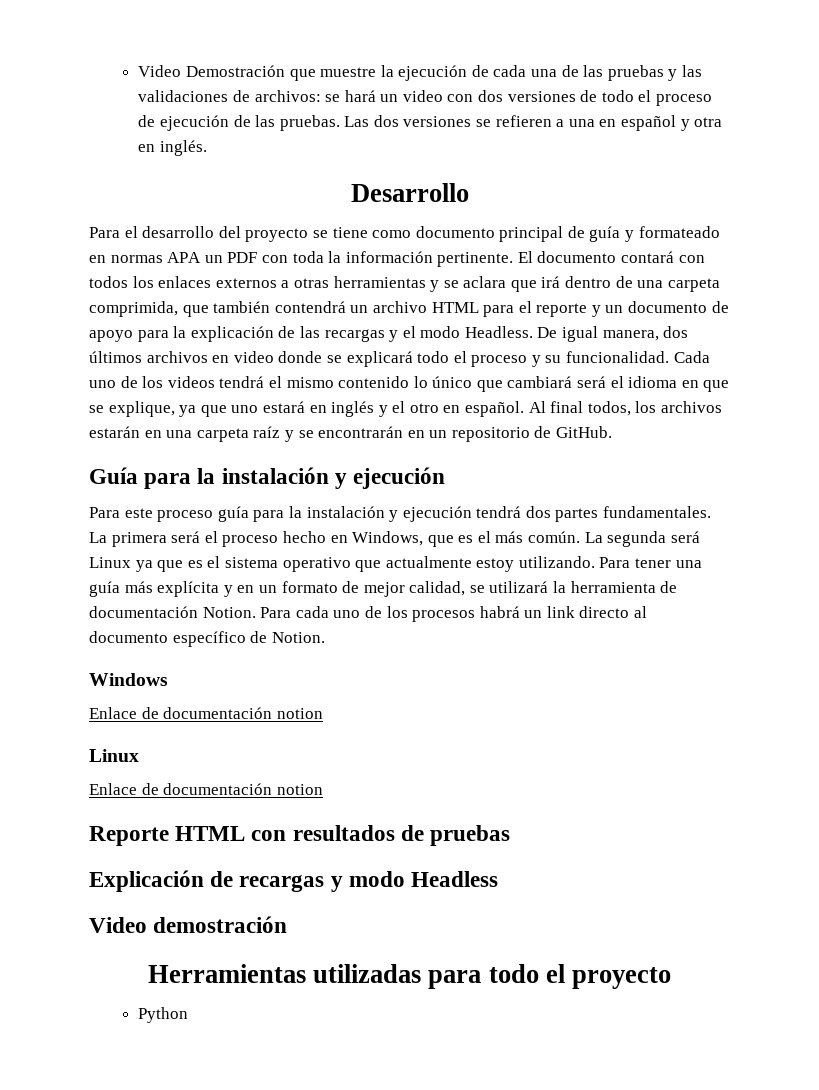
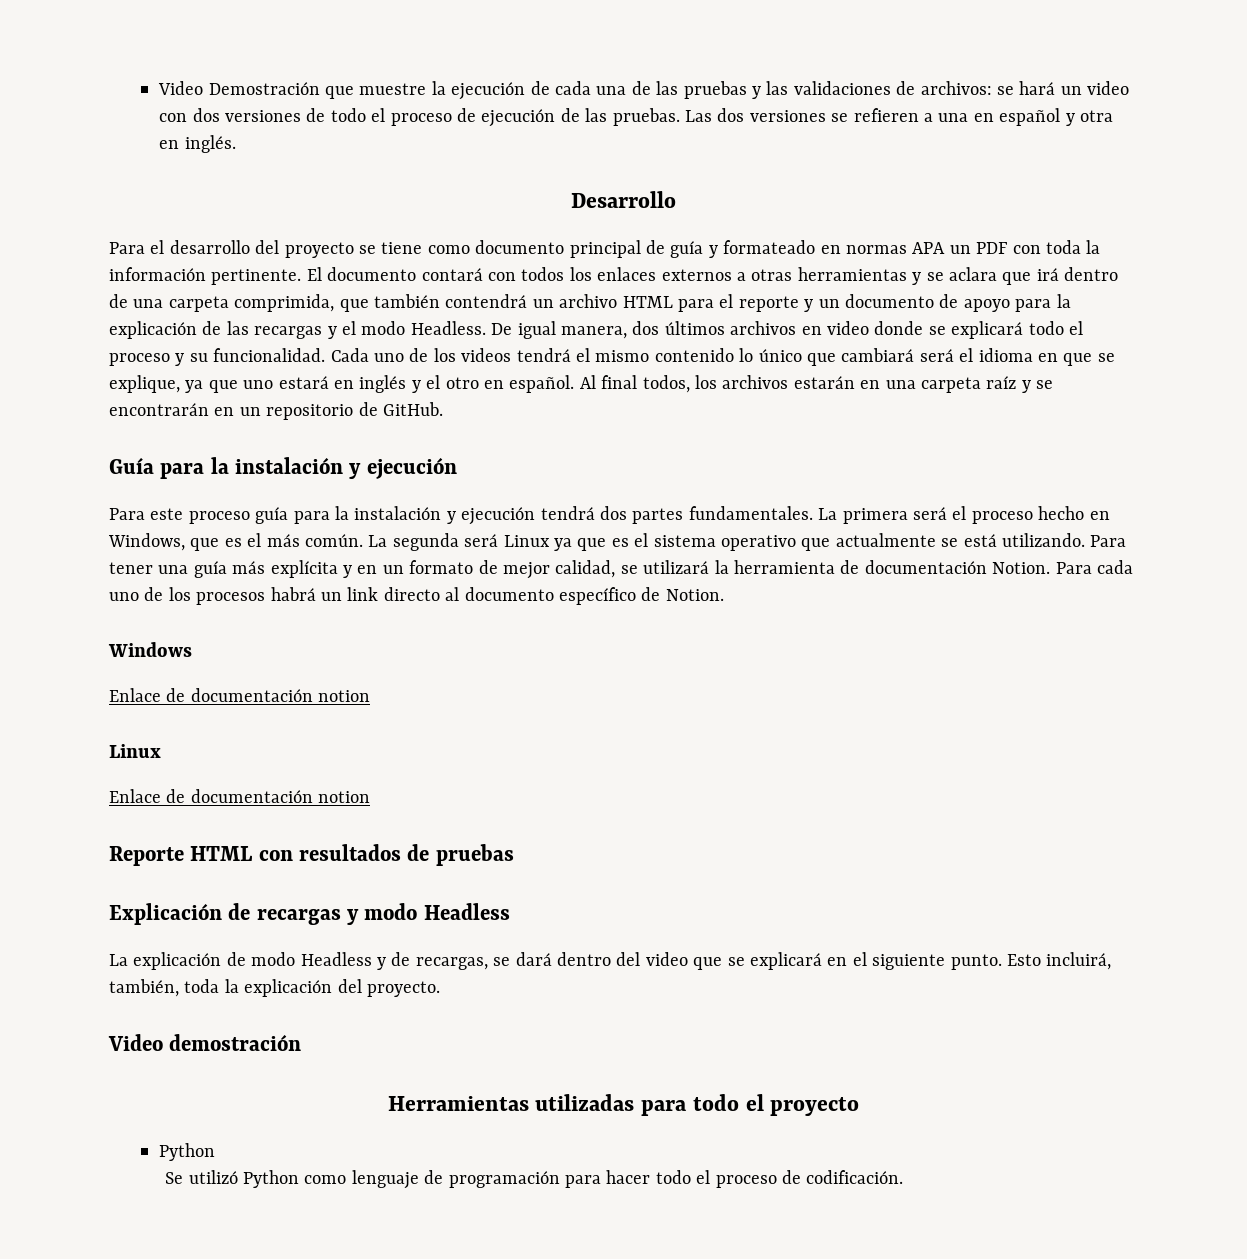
- La segunda será Linux ya que es el sistema operativo que actualmente estoy utilizando.
+ La segunda será Linux ya que es el sistema operativo que actualmente se está utilizando.
+ La explicación de modo Headless y de recargas, se dará dentro del video que se explicará en el siguiente punto. Esto incluirá, también, toda la explicación del proyecto.
+ Se utilizó Python como lenguaje de programación para hacer todo el proceso de codificación.

